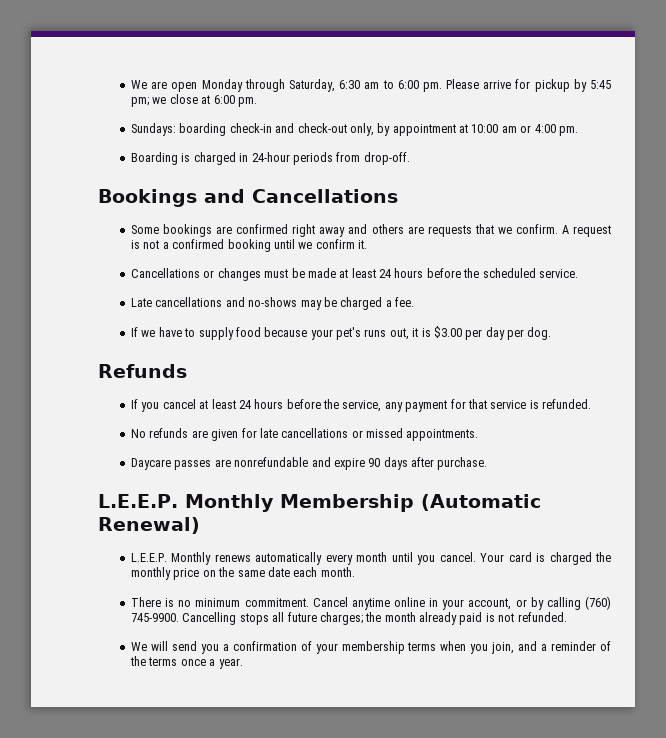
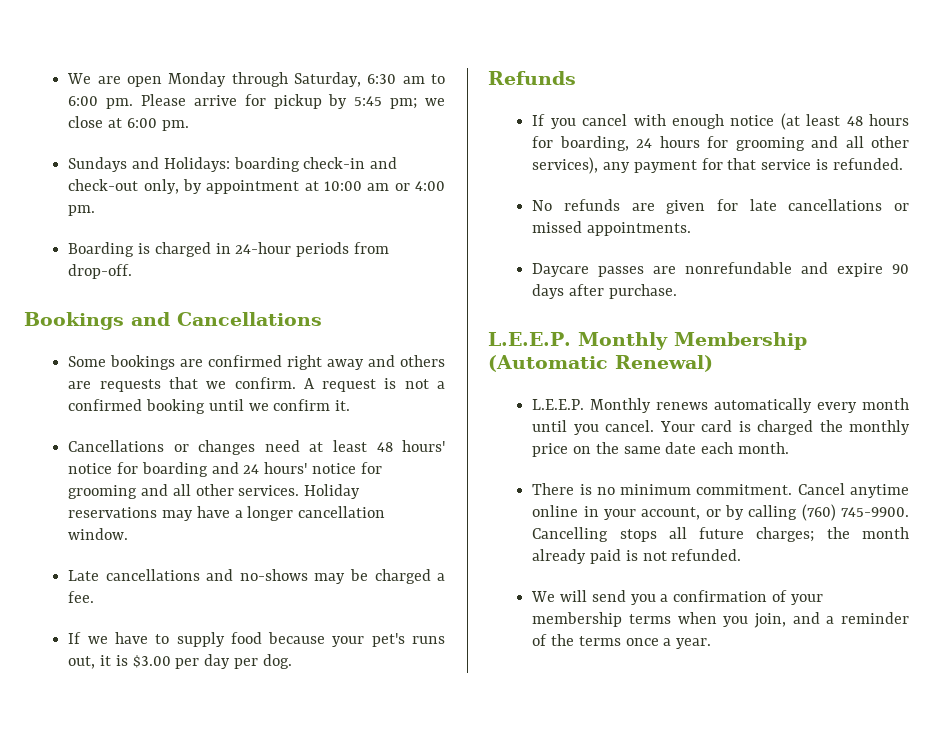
- Sundays: boarding check-in and check-out only, by appointment at 10:00 am or 4:00 pm.
+ Sundays and Holidays: boarding check-in and check-out only, by appointment at 10:00 am or 4:00 pm.
- Cancellations or changes must be made at least 24 hours before the scheduled service.
+ Cancellations or changes need at least 48 hours' notice for boarding and 24 hours' notice for grooming and all other services. Holiday reservations may have a longer cancellation window.
- If you cancel at least 24 hours before the service, any payment for that service is refunded.
+ If you cancel with enough notice (at least 48 hours for boarding, 24 hours for grooming and all other services), any payment for that service is refunded.

